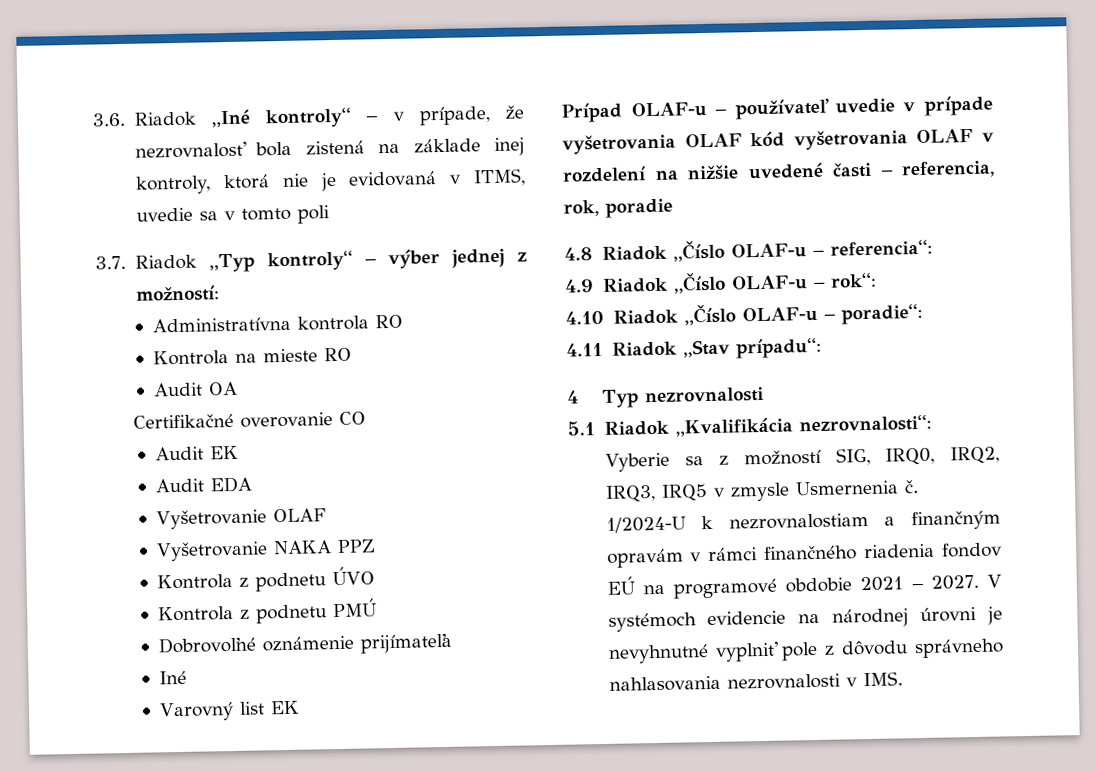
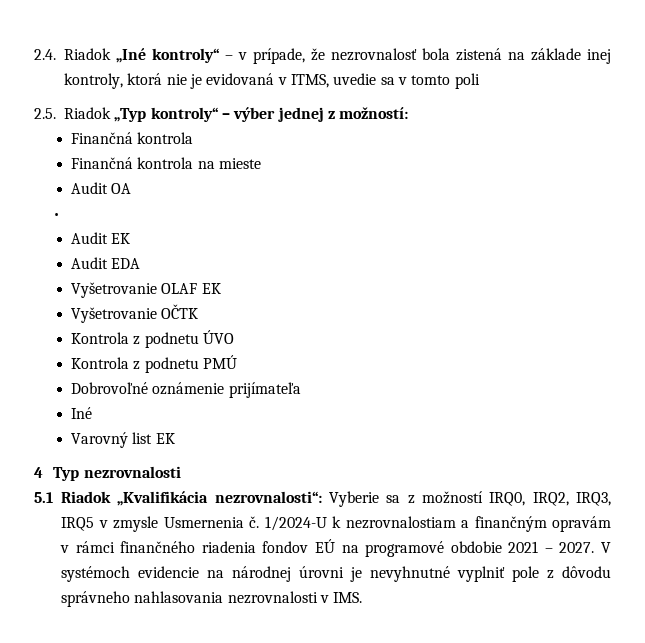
- 3.6. Riadok „Iné kontroly“ – v prípade, že nezrovnalosť bola zistená na základe inej kontroly, ktorá nie je evidovaná v ITMS, uvedie sa v tomto poli
+ 2.4. Riadok „Iné kontroly“ – v prípade, že nezrovnalosť bola zistená na základe inej kontroly, ktorá nie je evidovaná v ITMS, uvedie sa v tomto poli
- 3.7. Riadok „Typ kontroly“ – výber jednej z možností:
- Administratívna kontrola RO
- Kontrola na mieste RO
+ 2.5. Riadok „Typ kontroly“ – výber jednej z možností:
+ Finančná kontrola
+ Finančná kontrola na mieste
- Certifikačné overovanie CO
+ •
- Vyšetrovanie OLAF
- Vyšetrovanie NAKA PPZ
+ Vyšetrovanie OLAF EK
+ Vyšetrovanie OČTK
- Prípad OLAF-u – používateľ uvedie v prípade vyšetrovania OLAF kód vyšetrovania OLAF v rozdelení na nižšie uvedené časti – referencia, rok, poradie
- 4.8 Riadok „Číslo OLAF-u – referencia“:
- 4.9 Riadok „Číslo OLAF-u – rok“:
- 4.10 Riadok „Číslo OLAF-u – poradie“:
- 4.11 Riadok „Stav prípadu“:
- 5.1 Riadok „Kvalifikácia nezrovnalosti“: Vyberie sa z možností SIG, IRQ0, IRQ2, IRQ3, IRQ5 v zmysle Usmernenia č.
+ 5.1 Riadok „Kvalifikácia nezrovnalosti“: Vyberie sa z možností IRQ0, IRQ2, IRQ3, IRQ5 v zmysle Usmernenia č.

